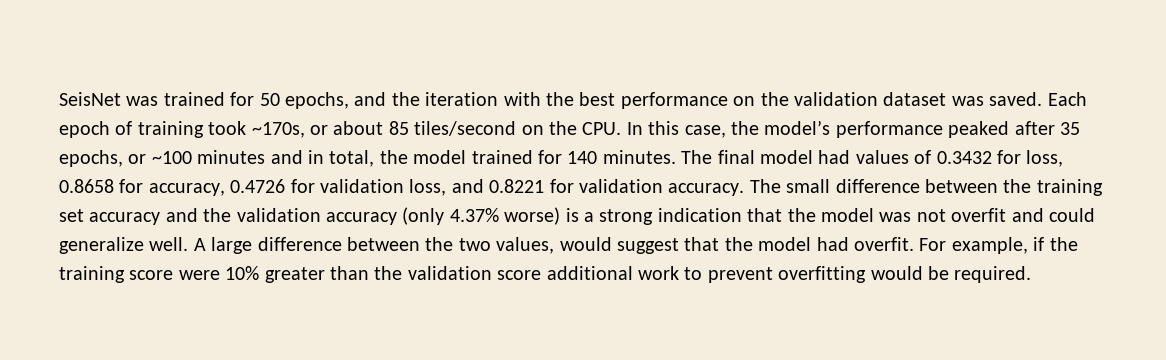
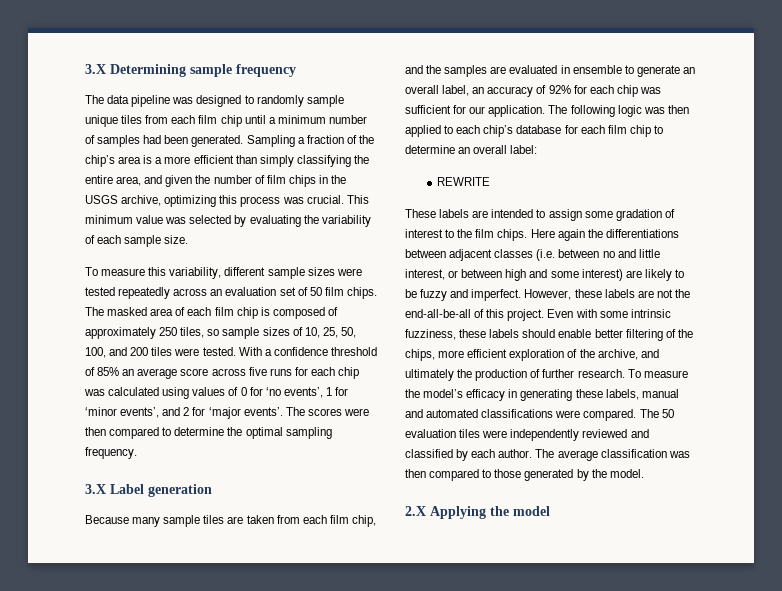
- SeisNet was trained for 50 epochs, and the iteration with the best performance on the validation dataset was saved. Each epoch of training took ~170s, or about 85 tiles/second on the CPU. In this case, the model’s performance peaked after 35 epochs, or ~100 minutes and in total, the model trained for 140 minutes. The final model had values of 0.3432 for loss, 0.8658 for accuracy, 0.4726 for validation loss, and 0.8221 for validation accuracy. The small difference between the training set accuracy and the validation accuracy (only 4.37% worse) is a strong indication that the model was not overfit and could generalize well. A large difference between the two values, would suggest that the model had overfit. For example, if the training score were 10% greater than the validation score additional work to prevent overfitting would be required.
+ 3.X Determining sample frequency
+ The data pipeline was designed to randomly sample unique tiles from each film chip until a minimum number of samples had been generated. Sampling a fraction of the chip’s area is a more efficient than simply classifying the entire area, and given the number of film chips in the USGS archive, optimizing this process was crucial. This minimum value was selected by evaluating the variability of each sample size.
+ To measure this variability, different sample sizes were tested repeatedly across an evaluation set of 50 film chips. The masked area of each film chip is composed of approximately 250 tiles, so sample sizes of 10, 25, 50, 100, and 200 tiles were tested. With a confidence threshold of 85% an average score across five runs for each chip was calculated using values of 0 for ‘no events’, 1 for ‘minor events’, and 2 for ‘major events’. The scores were then compared to determine the optimal sampling frequency.
+ 3.X Label generation
+ Because many sample tiles are taken from each film chip, and the samples are evaluated in ensemble to generate an overall label, an accuracy of 92% for each chip was sufficient for our application. The following logic was then applied to each chip’s database for each film chip to determine an overall label:
+ REWRITE
+ These labels are intended to assign some gradation of interest to the film chips. Here again the differentiations between adjacent classes (i.e. between no and little interest, or between high and some interest) are likely to be fuzzy and imperfect. However, these labels are not the end-all-be-all of this project. Even with some intrinsic fuzziness, these labels should enable better filtering of the chips, more efficient exploration of the archive, and ultimately the production of further research. To measure the model’s efficacy in generating these labels, manual and automated classifications were compared. The 50 evaluation tiles were independently reviewed and classified by each author. The average classification was then compared to those generated by the model.
+ 2.X Applying the model

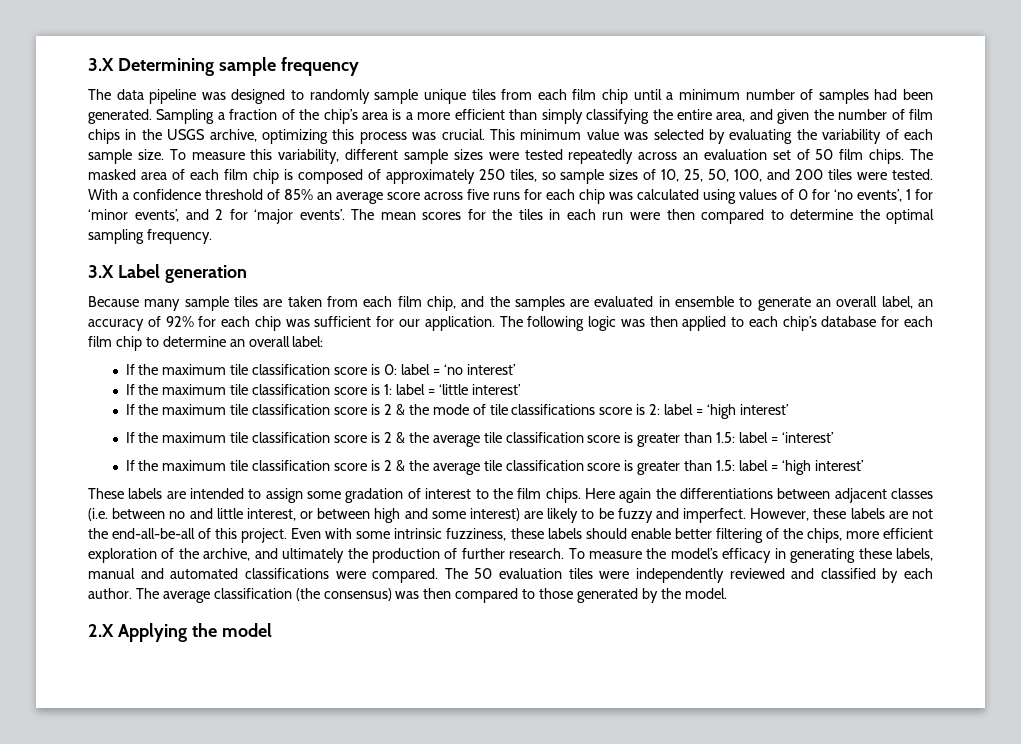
- This minimum value was selected by evaluating the variability of each sample size.
- To measure this variability, different sample sizes were tested repeatedly across an evaluation set of 50 film chips.
+ This minimum value was selected by evaluating the variability of each sample size. To measure this variability, different sample sizes were tested repeatedly across an evaluation set of 50 film chips.
- The scores were then compared to determine the optimal sampling frequency.
+ The mean scores for the tiles in each run were then compared to determine the optimal sampling frequency.
- REWRITE
+ If the maximum tile classification score is 0: label = ‘no interest’
+ If the maximum tile classification score is 1: label = ‘little interest’
+ If the maximum tile classification score is 2 & the mode of tile classifications score is 2: label = ‘high interest’
+ If the maximum tile classification score is 2 & the average tile classification score is greater than 1.5: label = ‘interest’
+ If the maximum tile classification score is 2 & the average tile classification score is greater than 1.5: label = ‘high interest’
- The average classification was then compared to those generated by the model.
+ The average classification (the consensus) was then compared to those generated by the model.

